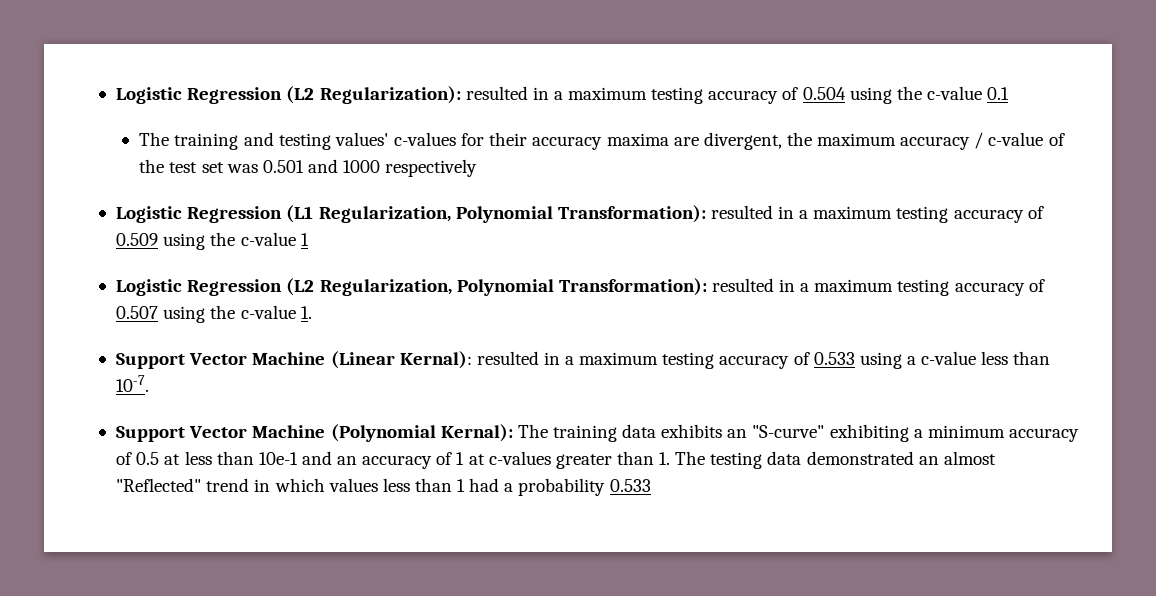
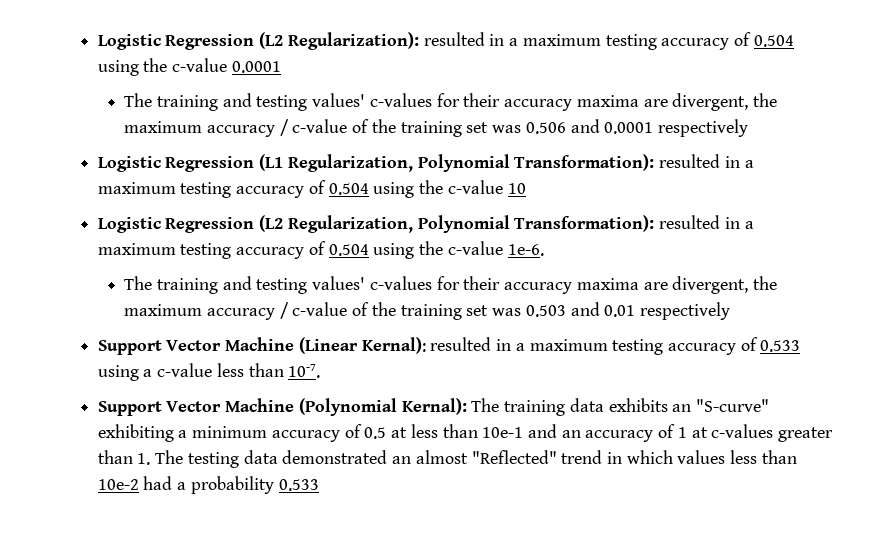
- Logistic Regression (L2 Regularization): resulted in a maximum testing accuracy of 0.504 using the c-value 0.1
+ Logistic Regression (L2 Regularization): resulted in a maximum testing accuracy of 0.504 using the c-value 0.0001
- The training and testing values' c-values for their accuracy maxima are divergent, the maximum accuracy / c-value of the test set was 0.501 and 1000 respectively
+ The training and testing values' c-values for their accuracy maxima are divergent, the maximum accuracy / c-value of the training set was 0.506 and 0.0001 respectively
- Logistic Regression (L1 Regularization, Polynomial Transformation): resulted in a maximum testing accuracy of 0.509 using the c-value 1
+ Logistic Regression (L1 Regularization, Polynomial Transformation): resulted in a maximum testing accuracy of 0.504 using the c-value 10
- Logistic Regression (L2 Regularization, Polynomial Transformation): resulted in a maximum testing accuracy of 0.507 using the c-value 1.
+ Logistic Regression (L2 Regularization, Polynomial Transformation): resulted in a maximum testing accuracy of 0.504 using the c-value 1e-6.
+ The training and testing values' c-values for their accuracy maxima are divergent, the maximum accuracy / c-value of the training set was 0.503 and 0.01 respectively
- Support Vector Machine (Polynomial Kernal): The training data exhibits an "S-curve" exhibiting a minimum accuracy of 0.5 at less than 10e-1 and an accuracy of 1 at c-values greater than 1. The testing data demonstrated an almost "Reflected" trend in which values less than 1 had a probability 0.533
+ Support Vector Machine (Polynomial Kernal): The training data exhibits an "S-curve" exhibiting a minimum accuracy of 0.5 at less than 10e-1 and an accuracy of 1 at c-values greater than 1. The testing data demonstrated an almost "Reflected" trend in which values less than 10e-2 had a probability 0.533

